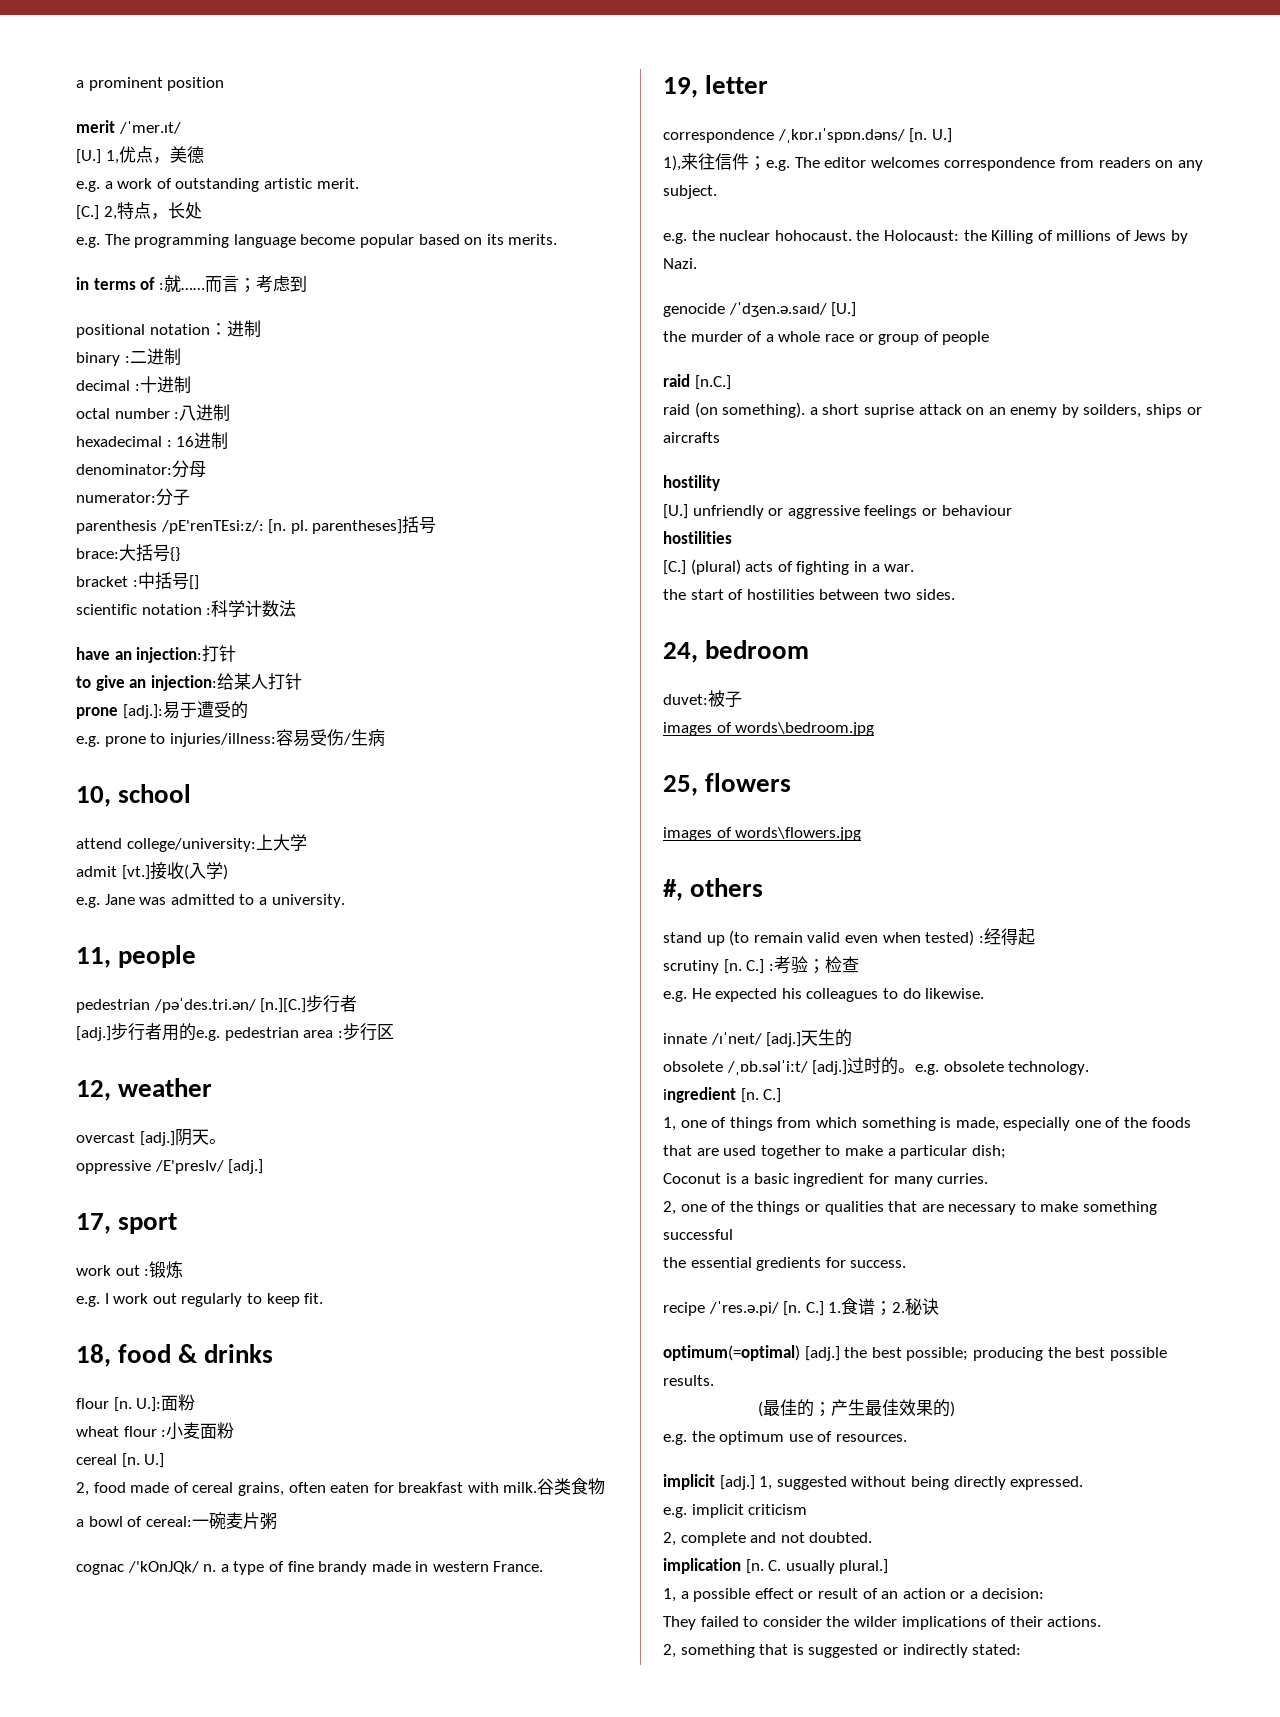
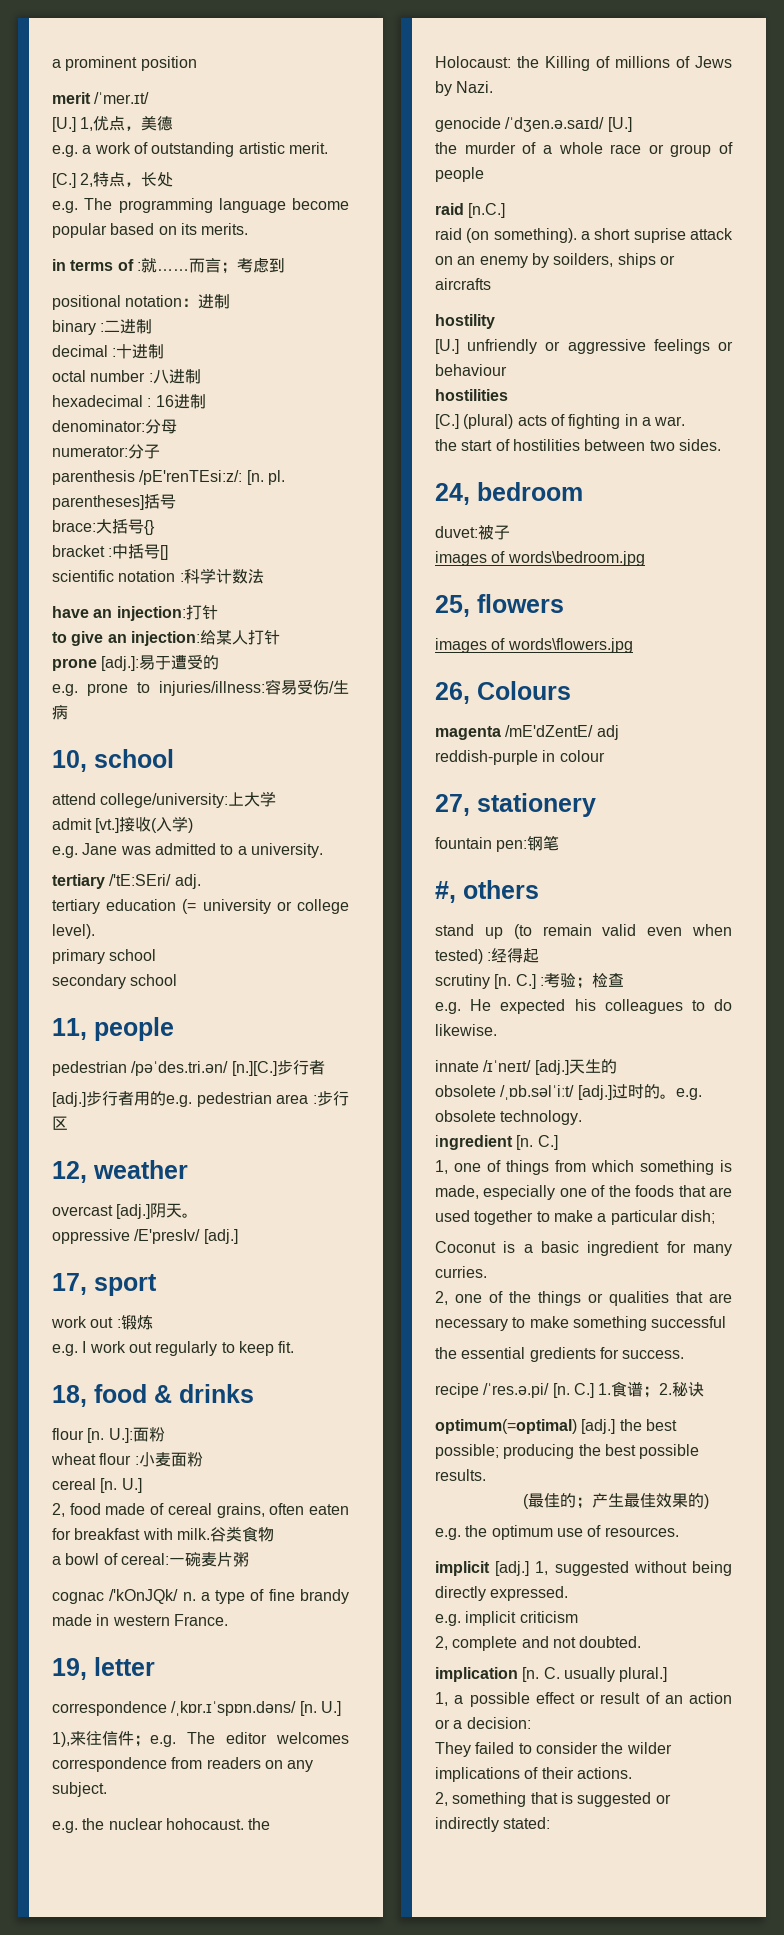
+ tertiary /'tE:SEri/ adj.
+ tertiary education (= university or college level).
+ primary school
+ secondary school
+ 26, Colours
+ magenta /mE'dZentE/ adj
+ reddish-purple in colour
+ 27, stationery
+ fountain pen:钢笔

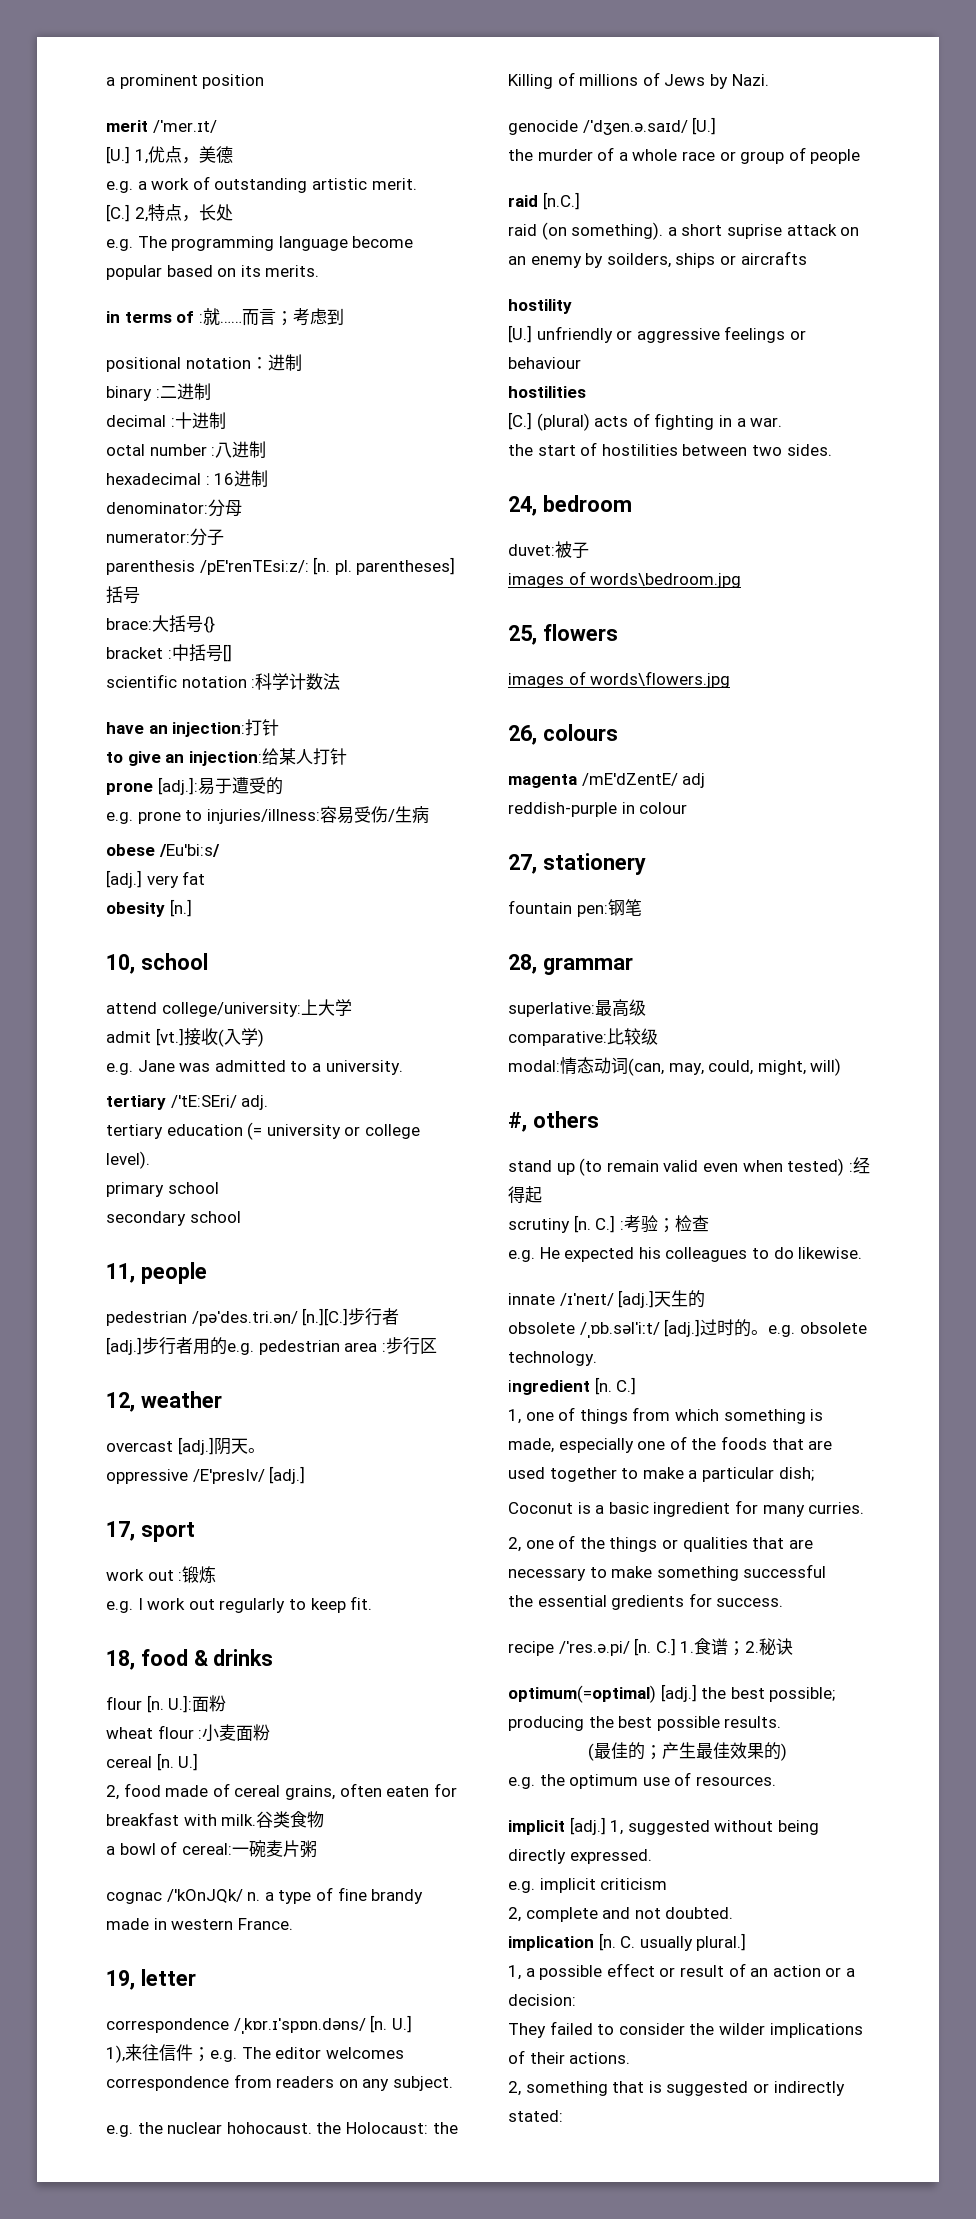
+ obese /Eu'bi:s/
+ [adj.] very fat
+ obesity [n.]
- 26, Colours
+ 26, colours
+ 28, grammar
+ superlative:最高级
+ comparative:比较级
+ modal:情态动词(can, may, could, might, will)

